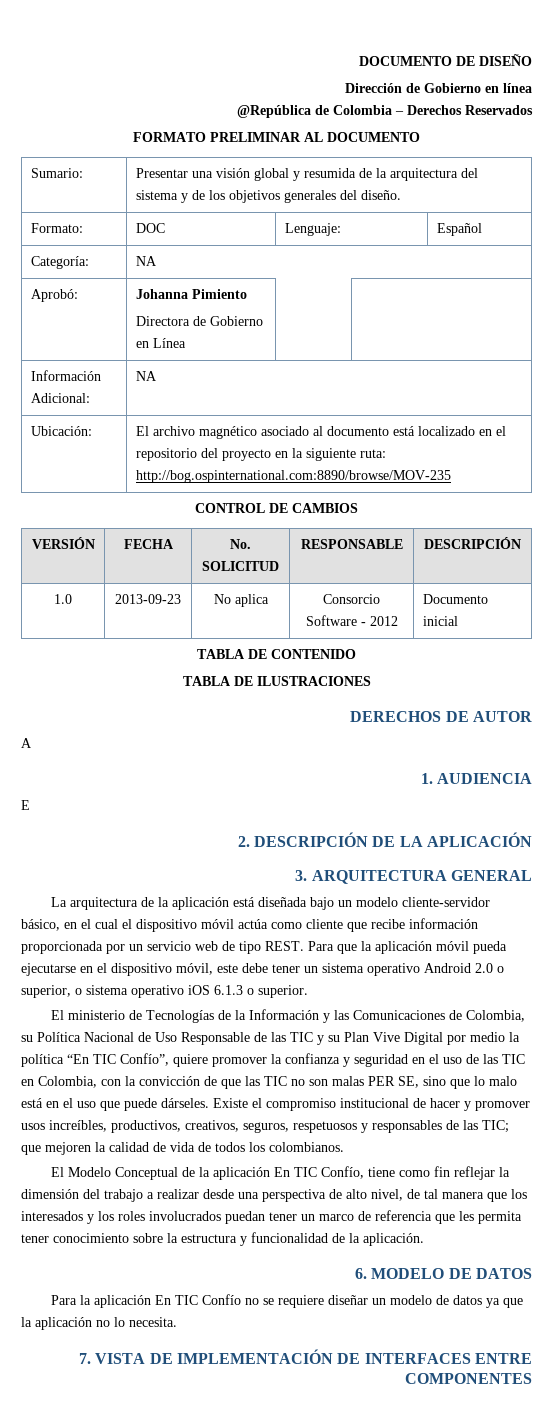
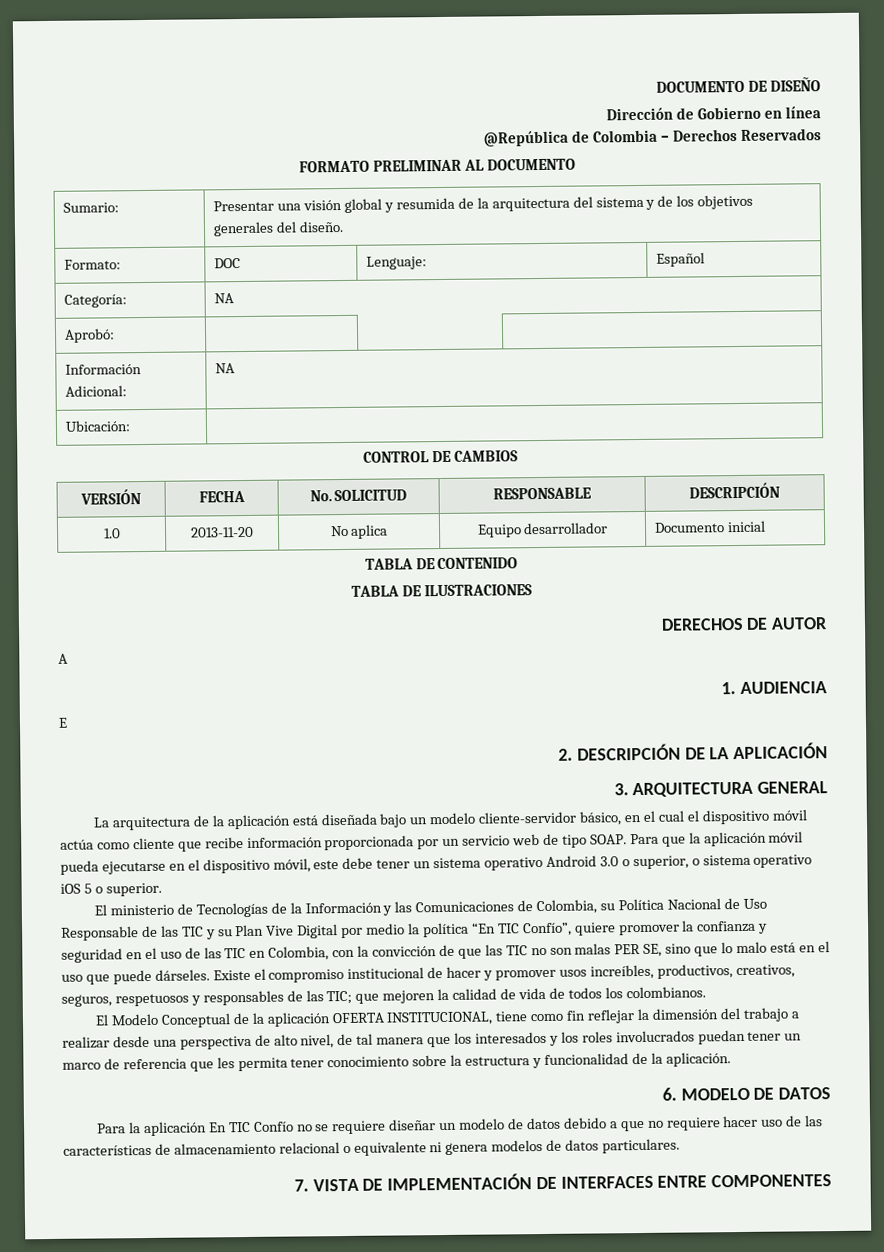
- Aprobó: | Johanna Pimiento
- Directora de Gobierno en Línea | |
+ Aprobó: | | |
  Información Adicional: | NA
- Ubicación: | El archivo magnético asociado al documento está localizado en el repositorio del proyecto en la siguiente ruta: http://bog.ospinternational.com:8890/browse/MOV-235
+ Ubicación: |
- 1.0 | 2013-09-23 | No aplica | Consorcio Software - 2012 | Documento inicial
+ 1.0 | 2013-11-20 | No aplica | Equipo desarrollador | Documento inicial
- La arquitectura de la aplicación está diseñada bajo un modelo cliente-servidor básico, en el cual el dispositivo móvil actúa como cliente que recibe información proporcionada por un servicio web de tipo REST.
+ La arquitectura de la aplicación está diseñada bajo un modelo cliente-servidor básico, en el cual el dispositivo móvil actúa como cliente que recibe información proporcionada por un servicio web de tipo SOAP.
- Para que la aplicación móvil pueda ejecutarse en el dispositivo móvil, este debe tener un sistema operativo Android 2.0 o superior, o sistema operativo iOS 6.1.3 o superior.
+ Para que la aplicación móvil pueda ejecutarse en el dispositivo móvil, este debe tener un sistema operativo Android 3.0 o superior, o sistema operativo iOS 5 o superior.
- El Modelo Conceptual de la aplicación En TIC Confío, tiene como fin reflejar la dimensión del trabajo a realizar desde una perspectiva de alto nivel, de tal manera que los interesados y los roles involucrados puedan tener un marco de referencia que les permita tener conocimiento sobre la estructura y funcionalidad de la aplicación.
+ El Modelo Conceptual de la aplicación OFERTA INSTITUCIONAL, tiene como fin reflejar la dimensión del trabajo a realizar desde una perspectiva de alto nivel, de tal manera que los interesados y los roles involucrados puedan tener un marco de referencia que les permita tener conocimiento sobre la estructura y funcionalidad de la aplicación.
- Para la aplicación En TIC Confío no se requiere diseñar un modelo de datos ya que la aplicación no lo necesita.
+ Para la aplicación En TIC Confío no se requiere diseñar un modelo de datos debido a que no requiere hacer uso de las características de almacenamiento relacional o equivalente ni genera modelos de datos particulares.

